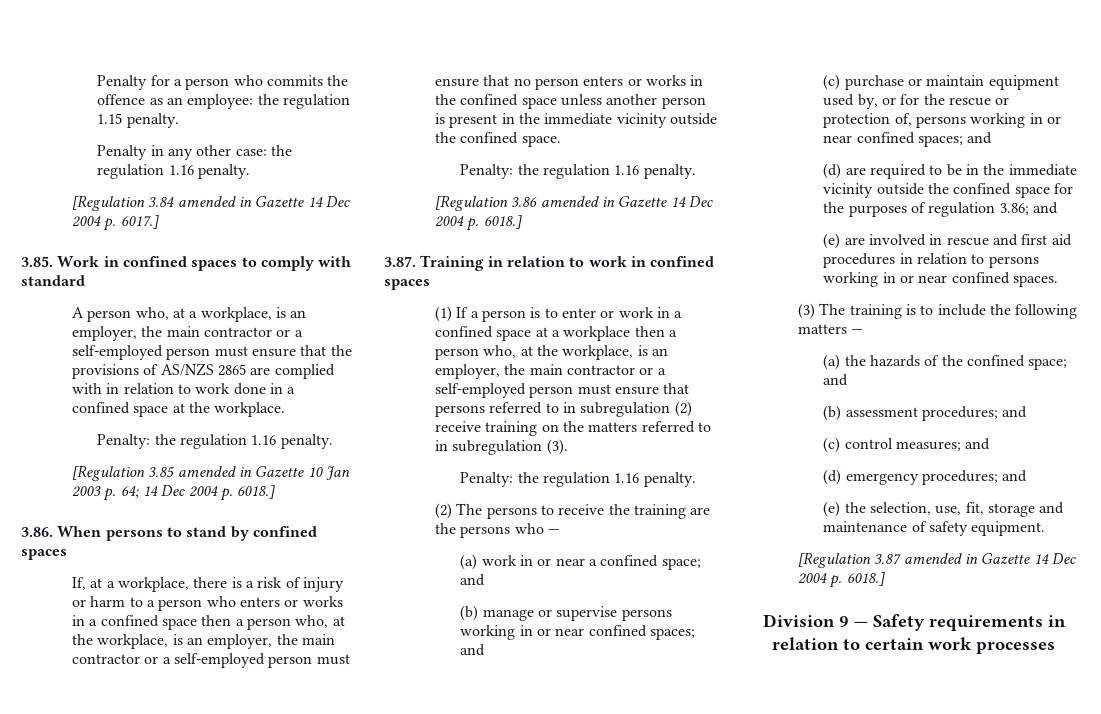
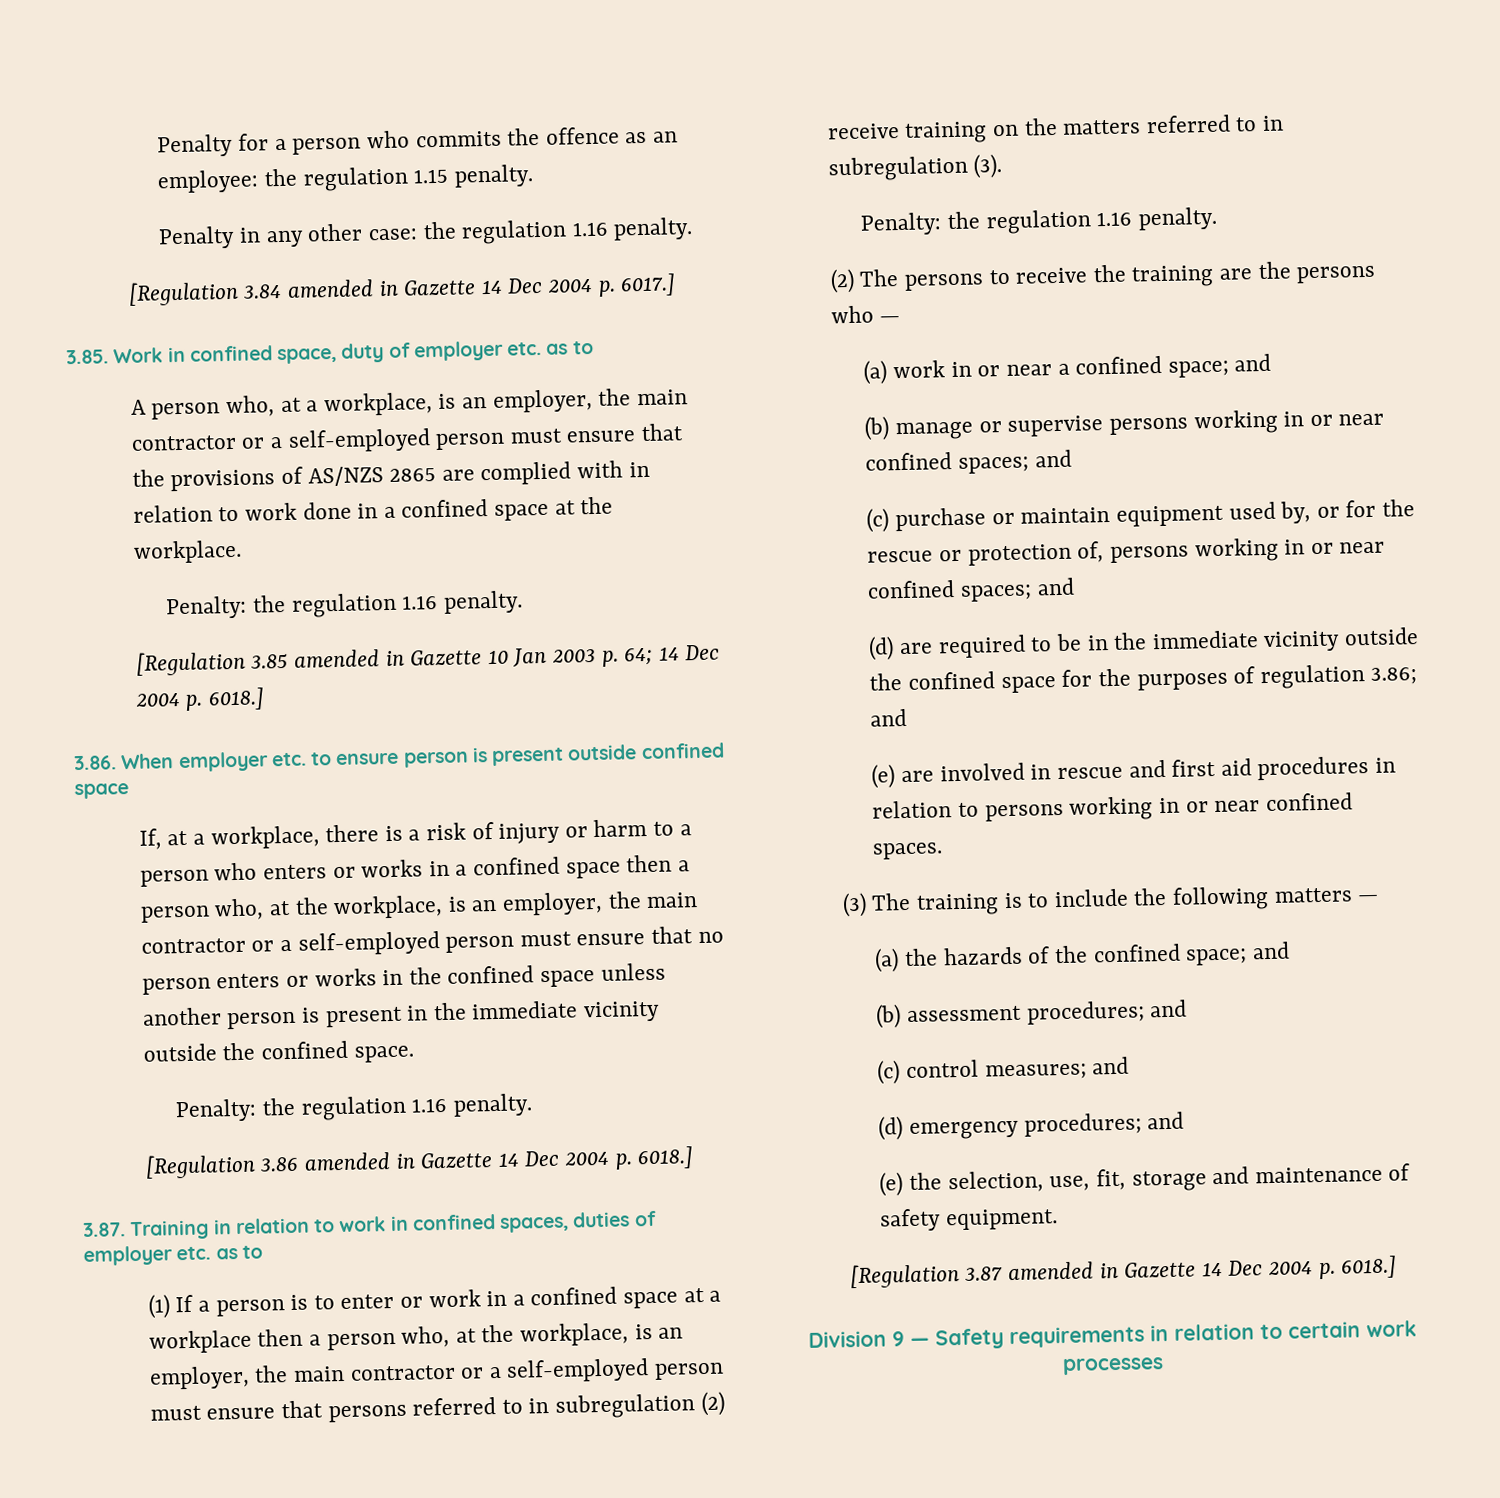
- 3.85. Work in confined spaces to comply with standard
+ 3.85. Work in confined space, duty of employer etc. as to
- 3.86. When persons to stand by confined spaces
+ 3.86. When employer etc. to ensure person is present outside confined space
- 3.87. Training in relation to work in confined spaces
+ 3.87. Training in relation to work in confined spaces, duties of employer etc. as to

